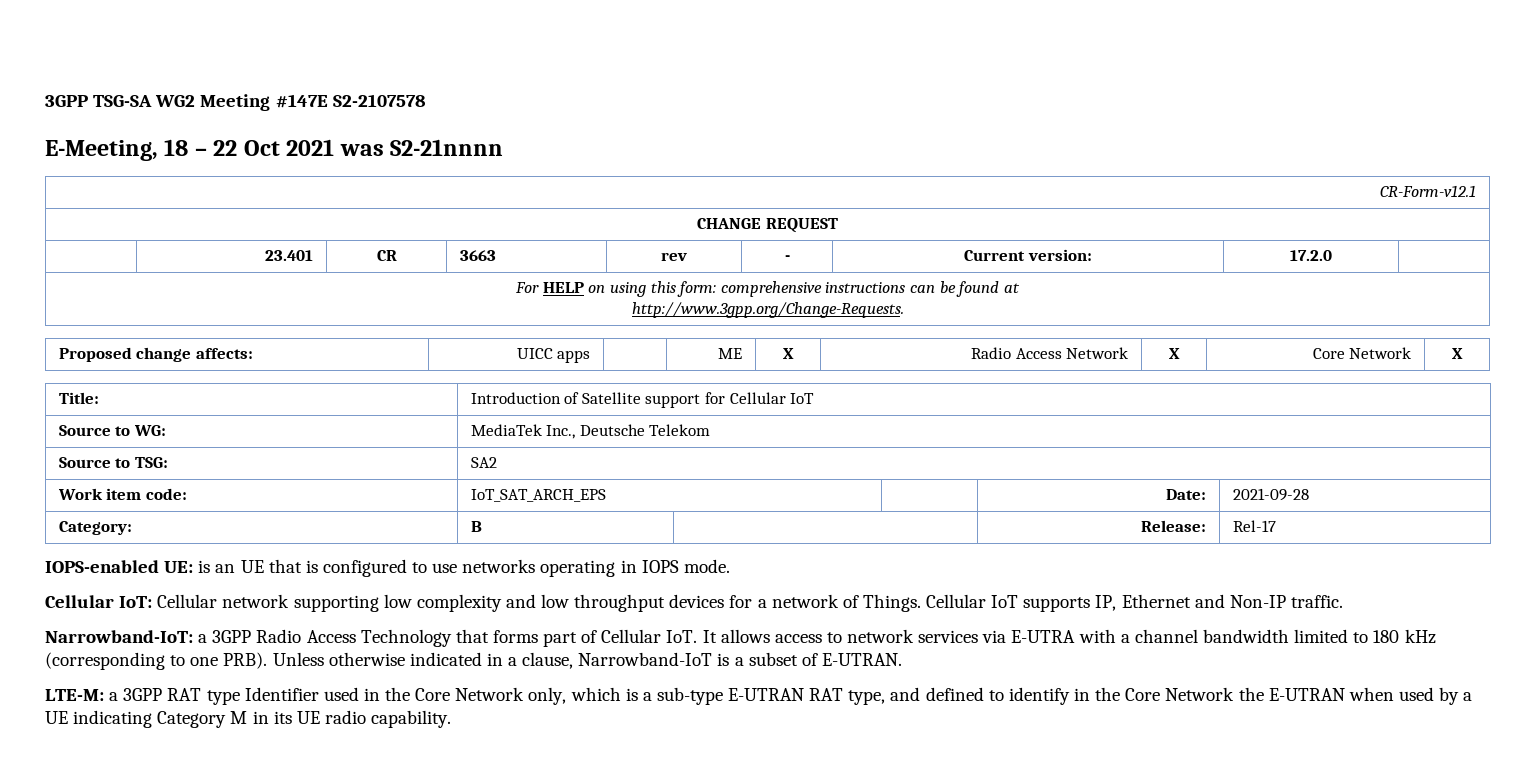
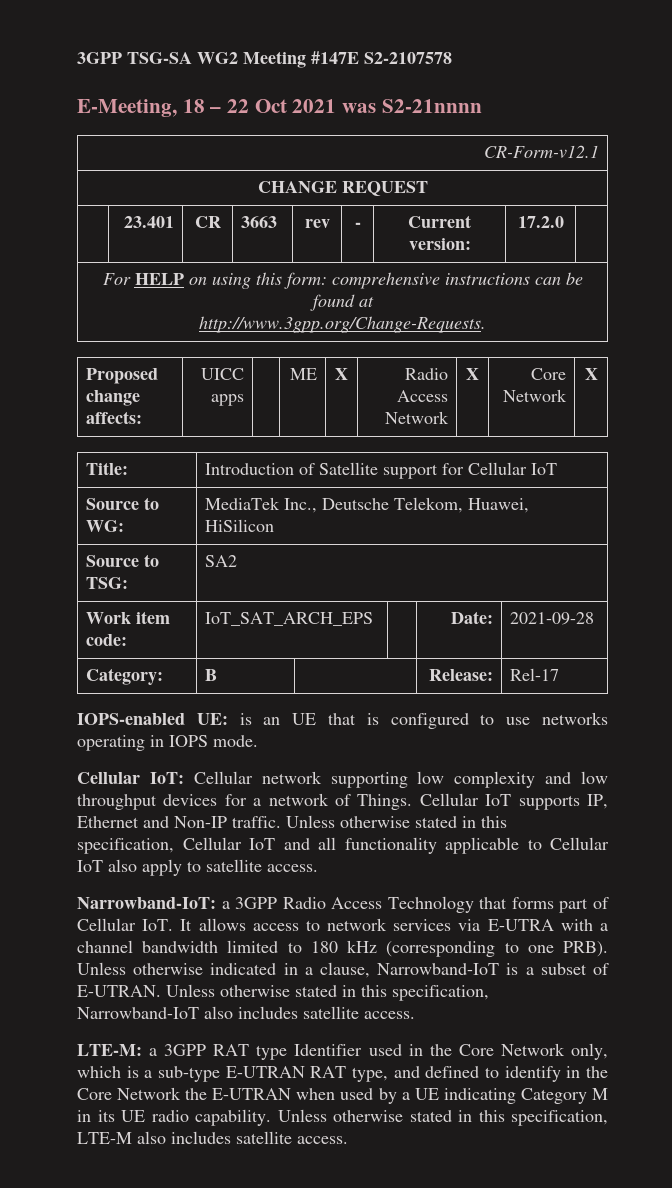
- Source to WG: | MediaTek Inc., Deutsche Telekom
+ Source to WG: | MediaTek Inc., Deutsche Telekom, Huawei, HiSilicon
+ Unless otherwise stated in this specification, Cellular IoT and all functionality applicable to Cellular IoT also apply to satellite access.
+ Unless otherwise stated in this specification, Narrowband-IoT also includes satellite access.
+ Unless otherwise stated in this specification, LTE-M also includes satellite access.

